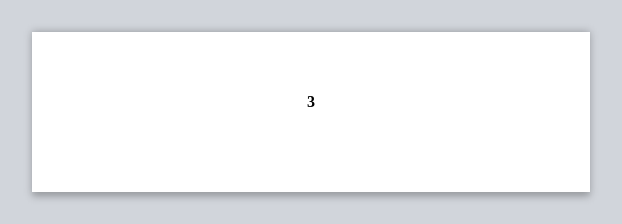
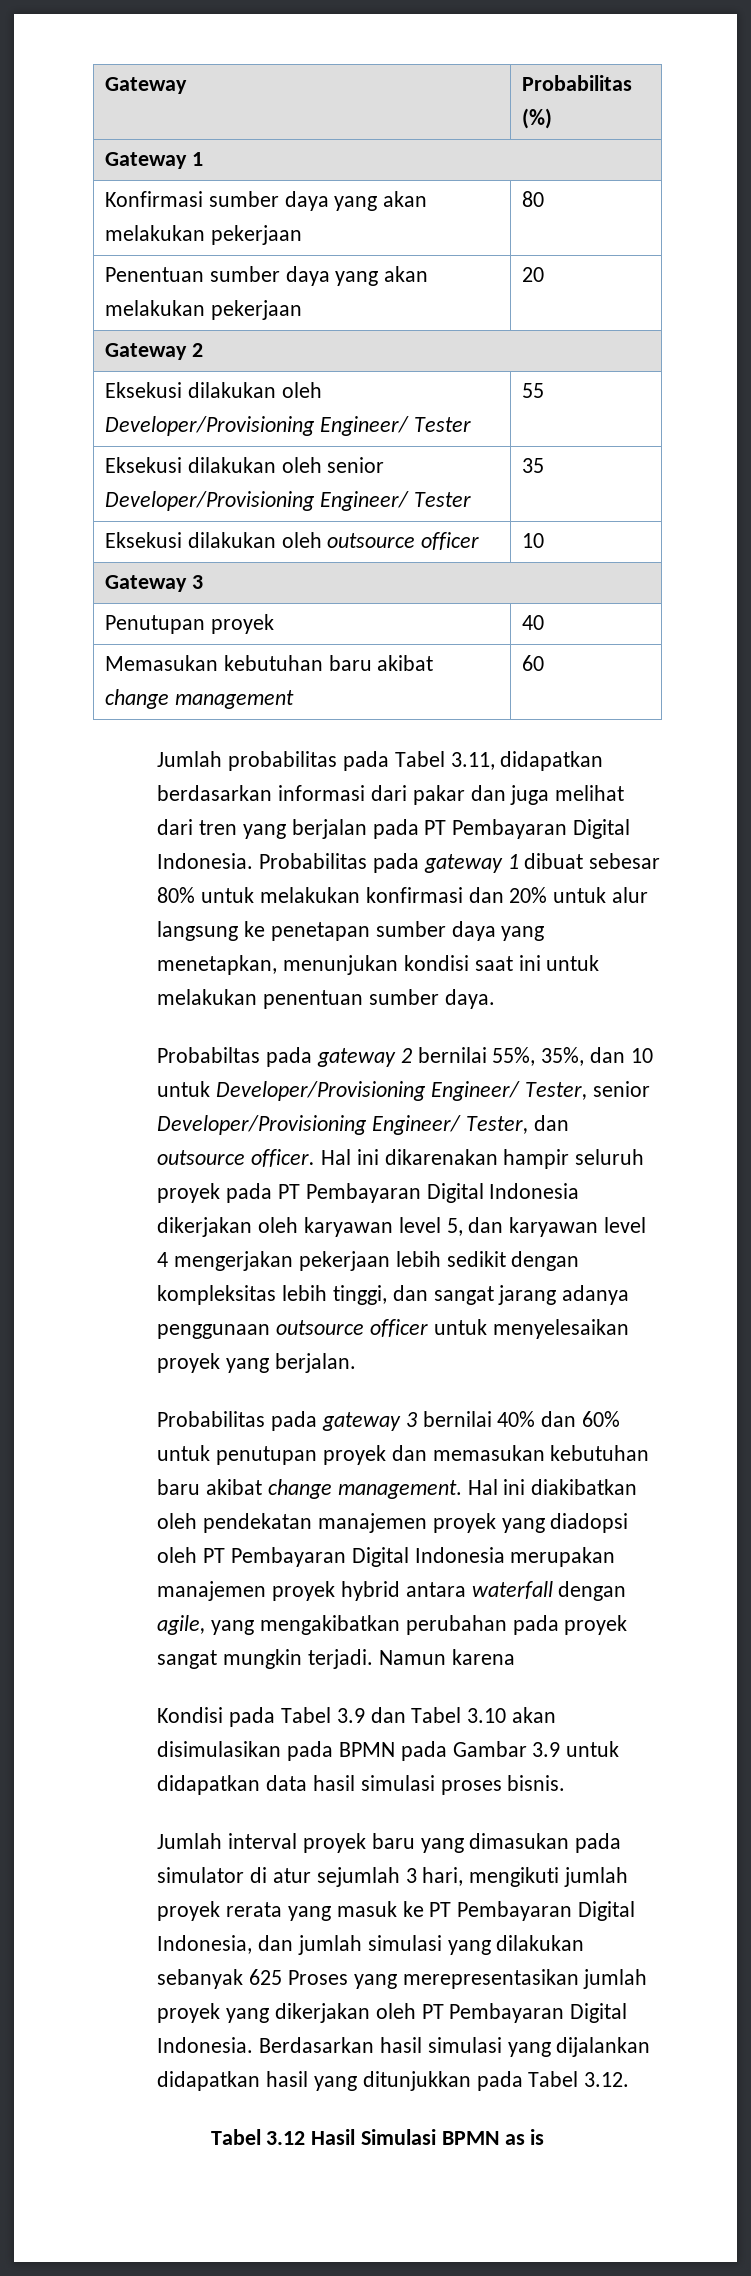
- 3
+ Gateway | Probabilitas (%)
+ Gateway 1
+ Konfirmasi sumber daya yang akan melakukan pekerjaan | 80
+ Penentuan sumber daya yang akan melakukan pekerjaan | 20
+ Gateway 2
+ Eksekusi dilakukan oleh Developer/Provisioning Engineer/ Tester | 55
+ Eksekusi dilakukan oleh senior Developer/Provisioning Engineer/ Tester | 35
+ Eksekusi dilakukan oleh outsource officer | 10
+ Gateway 3
+ Penutupan proyek | 40
+ Memasukan kebutuhan baru akibat change management | 60
+ Jumlah probabilitas pada Tabel 3.11, didapatkan berdasarkan informasi dari pakar dan juga melihat dari tren yang berjalan pada PT Pembayaran Digital Indonesia. Probabilitas pada gateway 1 dibuat sebesar 80% untuk melakukan konfirmasi dan 20% untuk alur langsung ke penetapan sumber daya yang menetapkan, menunjukan kondisi saat ini untuk melakukan penentuan sumber daya.
+ Probabiltas pada gateway 2 bernilai 55%, 35%, dan 10 untuk Developer/Provisioning Engineer/ Tester, senior Developer/Provisioning Engineer/ Tester, dan outsource officer. Hal ini dikarenakan hampir seluruh proyek pada PT Pembayaran Digital Indonesia dikerjakan oleh karyawan level 5, dan karyawan level 4 mengerjakan pekerjaan lebih sedikit dengan kompleksitas lebih tinggi, dan sangat jarang adanya penggunaan outsource officer untuk menyelesaikan proyek yang berjalan.
+ Probabilitas pada gateway 3 bernilai 40% dan 60% untuk penutupan proyek dan memasukan kebutuhan baru akibat change management. Hal ini diakibatkan oleh pendekatan manajemen proyek yang diadopsi oleh PT Pembayaran Digital Indonesia merupakan manajemen proyek hybrid antara waterfall dengan agile, yang mengakibatkan perubahan pada proyek sangat mungkin terjadi. Namun karena
+ Kondisi pada Tabel 3.9 dan Tabel 3.10 akan disimulasikan pada BPMN pada Gambar 3.9 untuk didapatkan data hasil simulasi proses bisnis.
+ Jumlah interval proyek baru yang dimasukan pada simulator di atur sejumlah 3 hari, mengikuti jumlah proyek rerata yang masuk ke PT Pembayaran Digital Indonesia, dan jumlah simulasi yang dilakukan sebanyak 625 Proses yang merepresentasikan jumlah proyek yang dikerjakan oleh PT Pembayaran Digital Indonesia. Berdasarkan hasil simulasi yang dijalankan didapatkan hasil yang ditunjukkan pada Tabel 3.12.
+ Tabel 3.12 Hasil Simulasi BPMN as is

